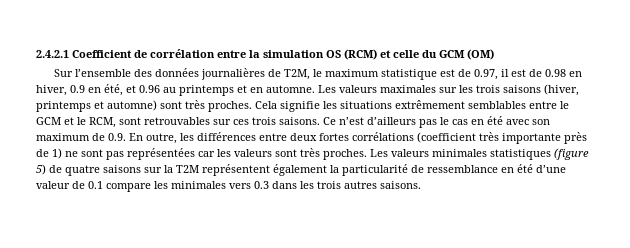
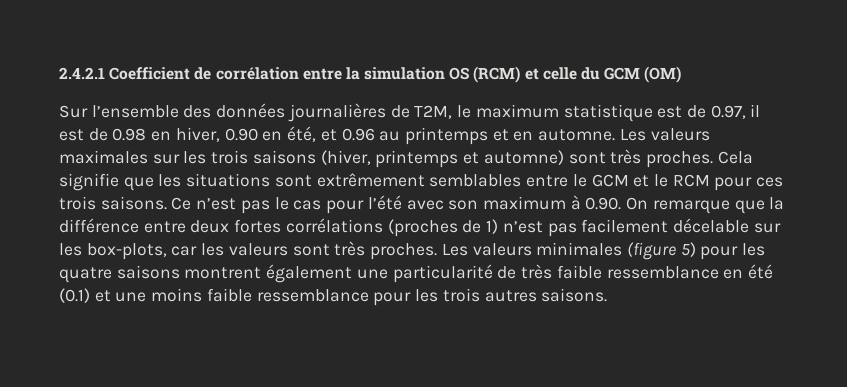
- Sur l’ensemble des données journalières de T2M, le maximum statistique est de 0.97, il est de 0.98 en hiver, 0.9 en été, et 0.96 au printemps et en automne.
+ Sur l’ensemble des données journalières de T2M, le maximum statistique est de 0.97, il est de 0.98 en hiver, 0.90 en été, et 0.96 au printemps et en automne.
- Cela signifie les situations extrêmement semblables entre le GCM et le RCM, sont retrouvables sur ces trois saisons.
+ Cela signifie que les situations sont extrêmement semblables entre le GCM et le RCM pour ces trois saisons.
- Ce n’est d’ailleurs pas le cas en été avec son maximum de 0.9. En outre, les différences entre deux fortes corrélations (coefficient très importante près de 1) ne sont pas représentées car les valeurs sont très proches.
+ Ce n’est pas le cas pour l’été avec son maximum à 0.90. On remarque que la différence entre deux fortes corrélations (proches de 1) n’est pas facilement décelable sur les box-plots, car les valeurs sont très proches.
- Les valeurs minimales statistiques (figure 5) de quatre saisons sur la T2M représentent également la particularité de ressemblance en été d’une valeur de 0.1 compare les minimales vers 0.3 dans les trois autres saisons.
+ Les valeurs minimales (figure 5) pour les quatre saisons montrent également une particularité de très faible ressemblance en été (0.1) et une moins faible ressemblance pour les trois autres saisons.

